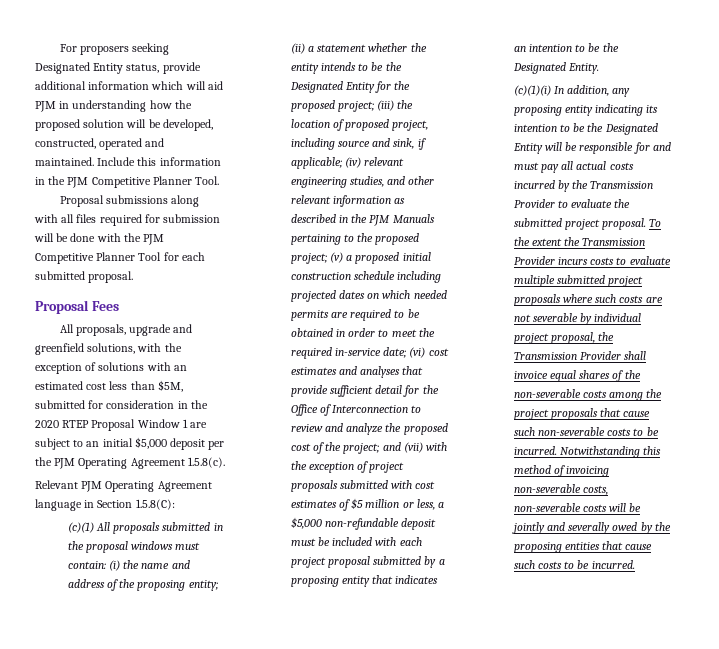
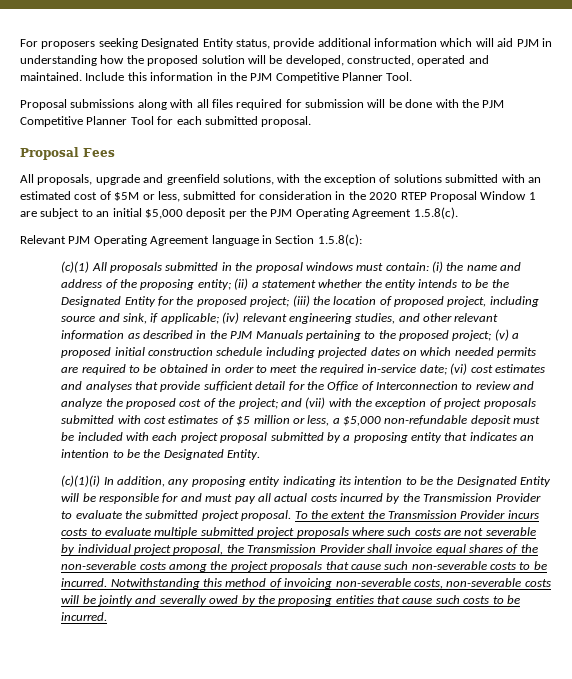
- All proposals, upgrade and greenfield solutions, with the exception of solutions with an estimated cost less than $5M, submitted for consideration in the 2020 RTEP Proposal Window 1 are subject to an initial $5,000 deposit per the PJM Operating Agreement 1.5.8(c).
+ All proposals, upgrade and greenfield solutions, with the exception of solutions submitted with an estimated cost of $5M or less, submitted for consideration in the 2020 RTEP Proposal Window 1 are subject to an initial $5,000 deposit per the PJM Operating Agreement 1.5.8(c).
- Relevant PJM Operating Agreement language in Section 1.5.8(C):
+ Relevant PJM Operating Agreement language in Section 1.5.8(c):

